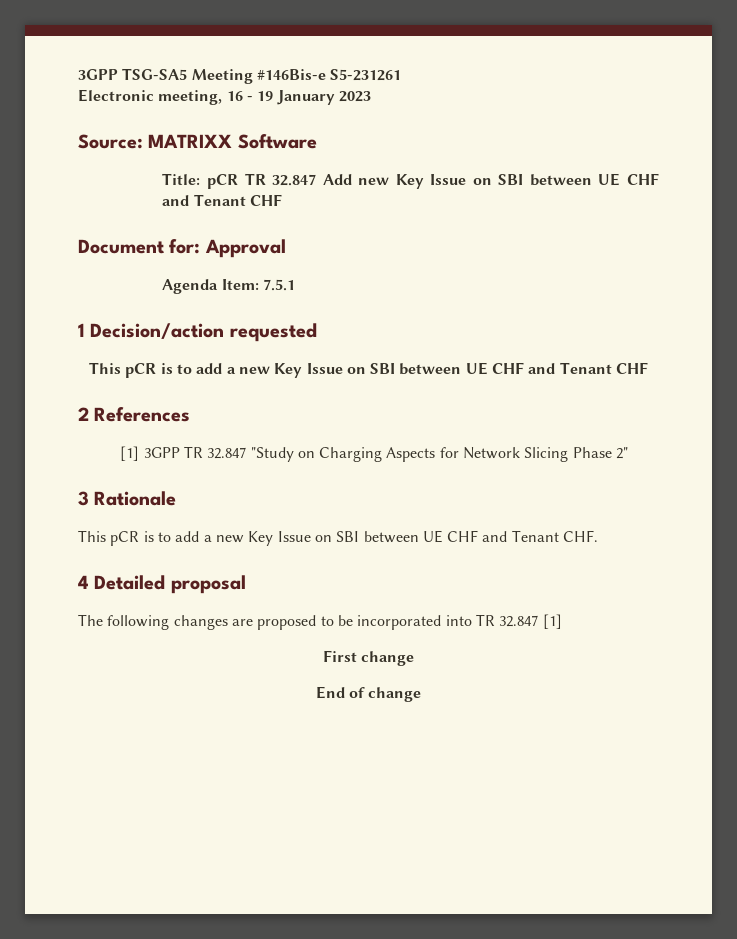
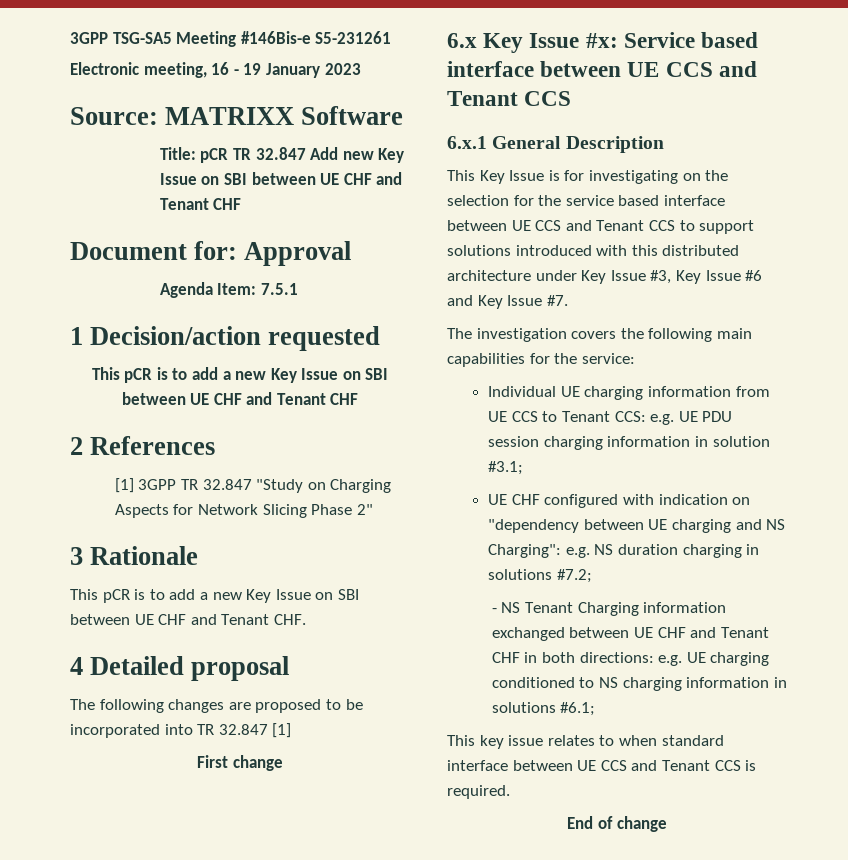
+ 6.x Key Issue #x: Service based interface between UE CCS and Tenant CCS
+ 6.x.1 General Description
+ This Key Issue is for investigating on the selection for the service based interface between UE CCS and Tenant CCS to support solutions introduced with this distributed architecture under Key Issue #3, Key Issue #6 and Key Issue #7.
+ The investigation covers the following main capabilities for the service:
+ Individual UE charging information from UE CCS to Tenant CCS: e.g. UE PDU session charging information in solution #3.1;
+ UE CHF configured with indication on "dependency between UE charging and NS Charging": e.g. NS duration charging in solutions #7.2;
+ - NS Tenant Charging information exchanged between UE CHF and Tenant CHF in both directions: e.g. UE charging conditioned to NS charging information in solutions #6.1;
+ This key issue relates to when standard interface between UE CCS and Tenant CCS is required.

